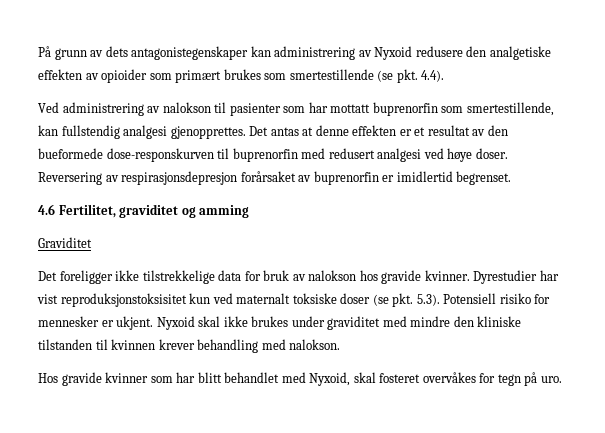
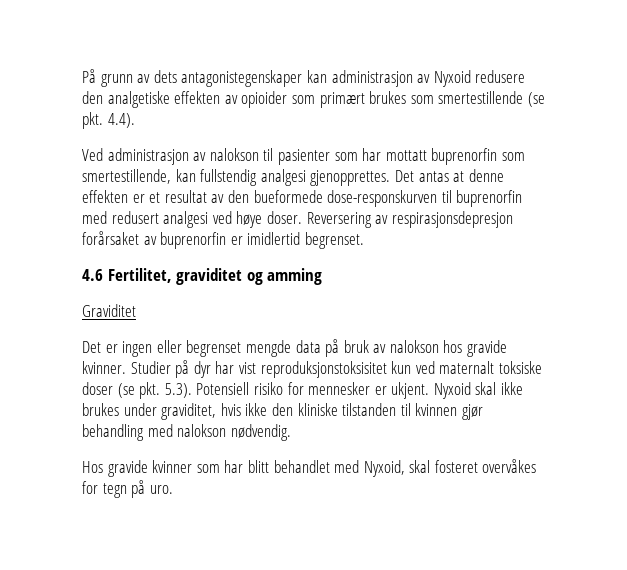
- På grunn av dets antagonistegenskaper kan administrering av Nyxoid redusere den analgetiske effekten av opioider som primært brukes som smertestillende (se pkt. 4.4).
+ På grunn av dets antagonistegenskaper kan administrasjon av Nyxoid redusere den analgetiske effekten av opioider som primært brukes som smertestillende (se pkt. 4.4).
- Ved administrering av nalokson til pasienter som har mottatt buprenorfin som smertestillende, kan fullstendig analgesi gjenopprettes.
+ Ved administrasjon av nalokson til pasienter som har mottatt buprenorfin som smertestillende, kan fullstendig analgesi gjenopprettes.
- Det foreligger ikke tilstrekkelige data for bruk av nalokson hos gravide kvinner.
+ Det er ingen eller begrenset mengde data på bruk av nalokson hos gravide kvinner.
- Dyrestudier har vist reproduksjonstoksisitet kun ved maternalt toksiske doser (se pkt. 5.3). Potensiell risiko for mennesker er ukjent.
+ Studier på dyr har vist reproduksjonstoksisitet kun ved maternalt toksiske doser (se pkt. 5.3). Potensiell risiko for mennesker er ukjent.
- Nyxoid skal ikke brukes under graviditet med mindre den kliniske tilstanden til kvinnen krever behandling med nalokson.
+ Nyxoid skal ikke brukes under graviditet, hvis ikke den kliniske tilstanden til kvinnen gjør behandling med nalokson nødvendig.

